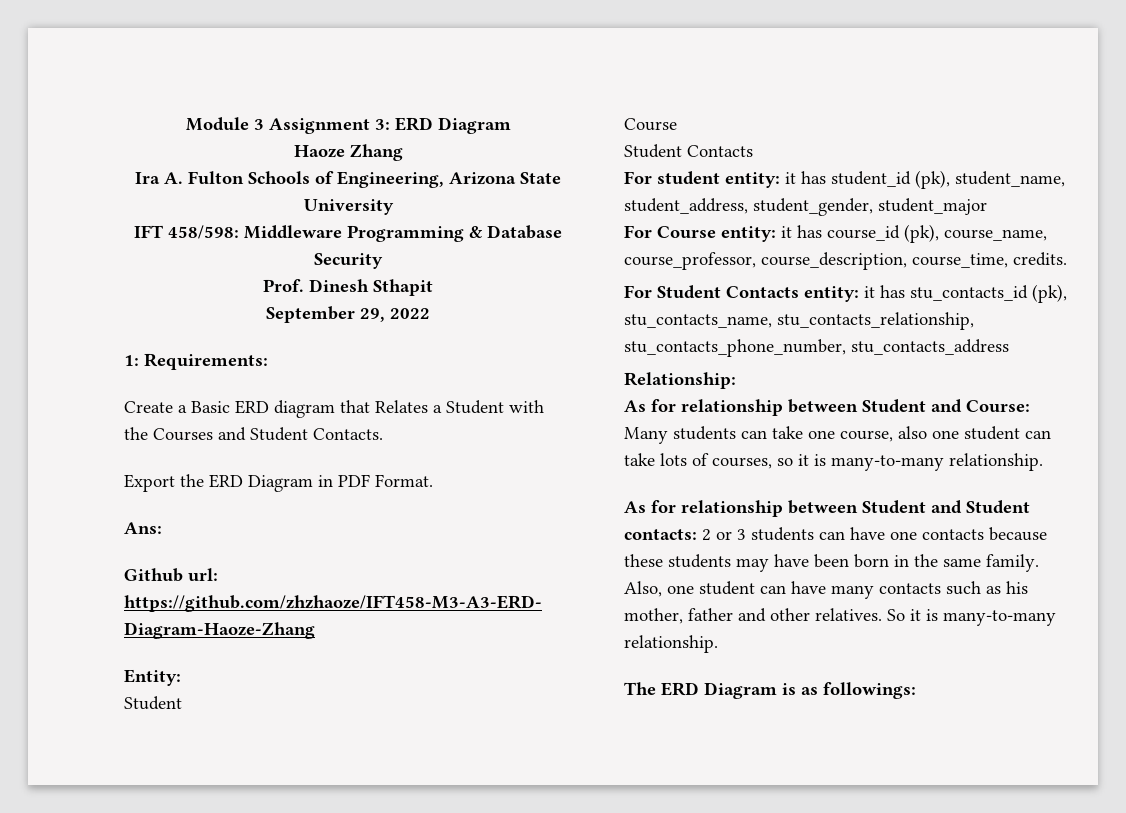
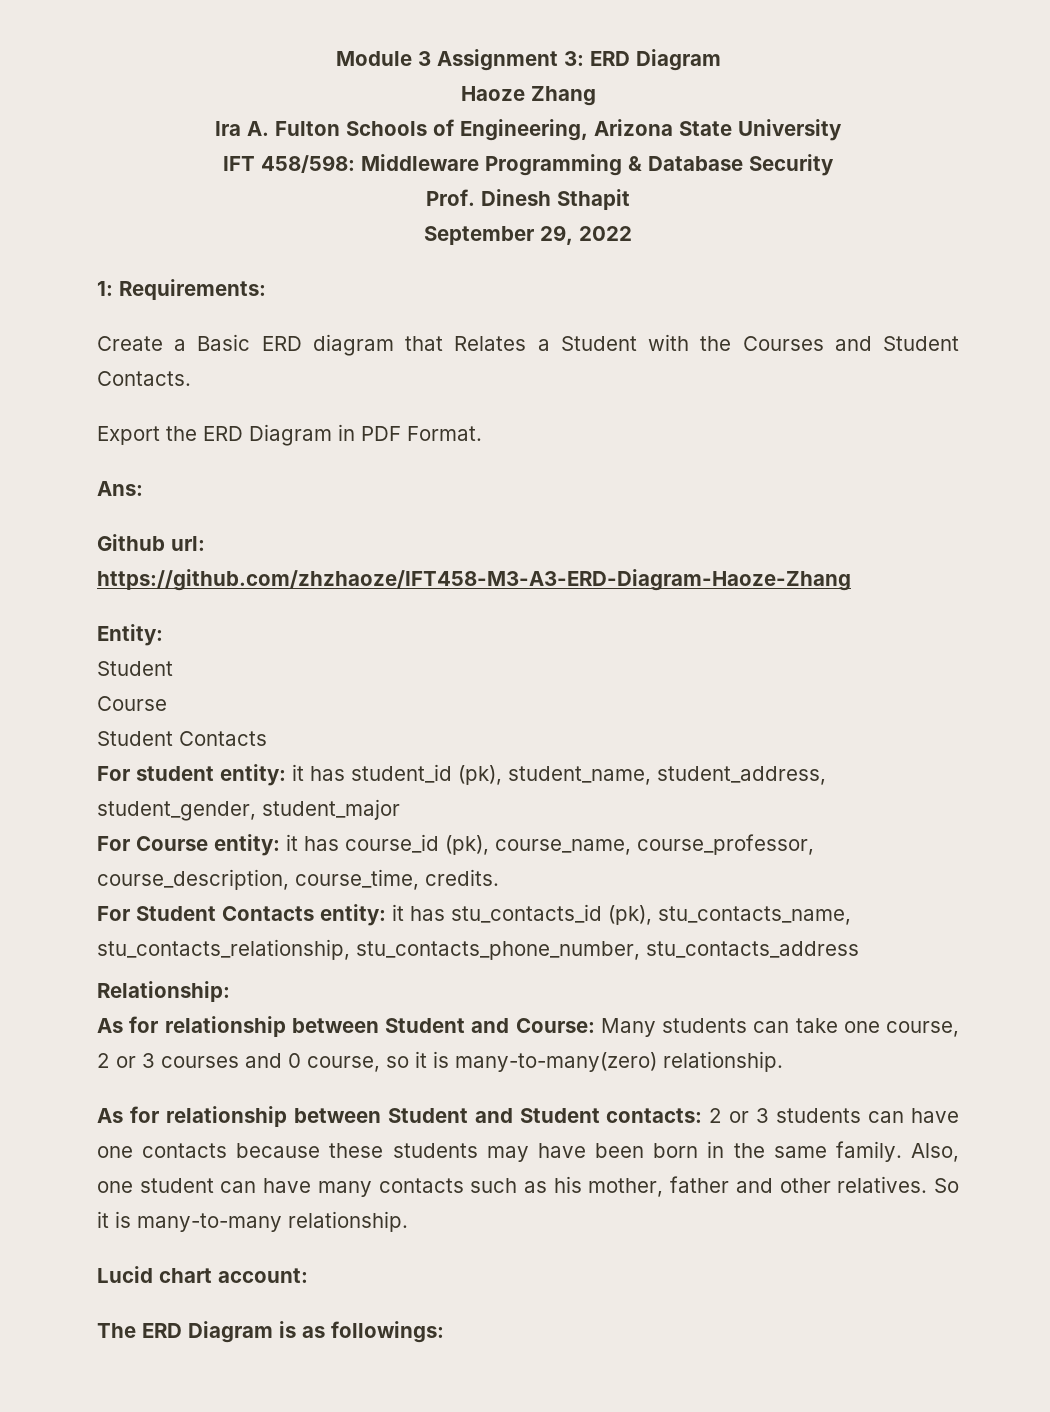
- As for relationship between Student and Course: Many students can take one course, also one student can take lots of courses, so it is many-to-many relationship.
+ As for relationship between Student and Course: Many students can take one course, 2 or 3 courses and 0 course, so it is many-to-many(zero) relationship.
+ Lucid chart account:

